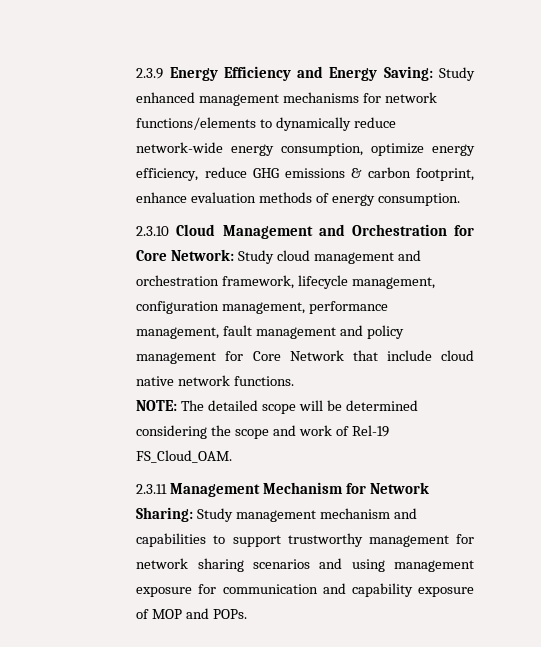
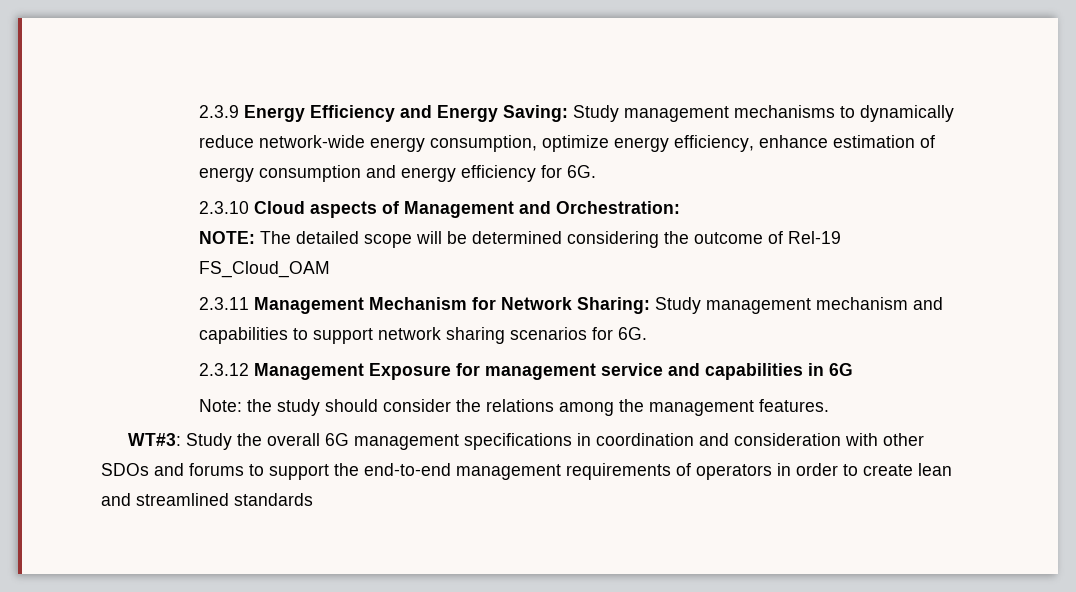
- 2.3.9 Energy Efficiency and Energy Saving: Study enhanced management mechanisms for network functions/elements to dynamically reduce network-wide energy consumption, optimize energy efficiency, reduce GHG emissions & carbon footprint, enhance evaluation methods of energy consumption.
- 2.3.10 Cloud Management and Orchestration for Core Network: Study cloud management and orchestration framework, lifecycle management, configuration management, performance management, fault management and policy management for Core Network that include cloud native network functions.
+ 2.3.9 Energy Efficiency and Energy Saving: Study management mechanisms to dynamically reduce network-wide energy consumption, optimize energy efficiency, enhance estimation of energy consumption and energy efficiency for 6G.
+ 2.3.10 Cloud aspects of Management and Orchestration:
- NOTE: The detailed scope will be determined considering the scope and work of Rel-19 FS_Cloud_OAM.
+ NOTE: The detailed scope will be determined considering the outcome of Rel-19 FS_Cloud_OAM
- 2.3.11 Management Mechanism for Network Sharing: Study management mechanism and capabilities to support trustworthy management for network sharing scenarios and using management exposure for communication and capability exposure of MOP and POPs.
+ 2.3.11 Management Mechanism for Network Sharing: Study management mechanism and capabilities to support network sharing scenarios for 6G.
+ 2.3.12 Management Exposure for management service and capabilities in 6G
+ Note: the study should consider the relations among the management features.
+ WT#3: Study the overall 6G management specifications in coordination and consideration with other SDOs and forums to support the end-to-end management requirements of operators in order to create lean and streamlined standards

